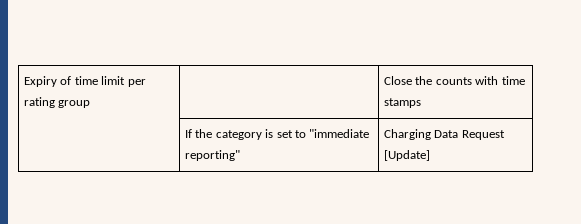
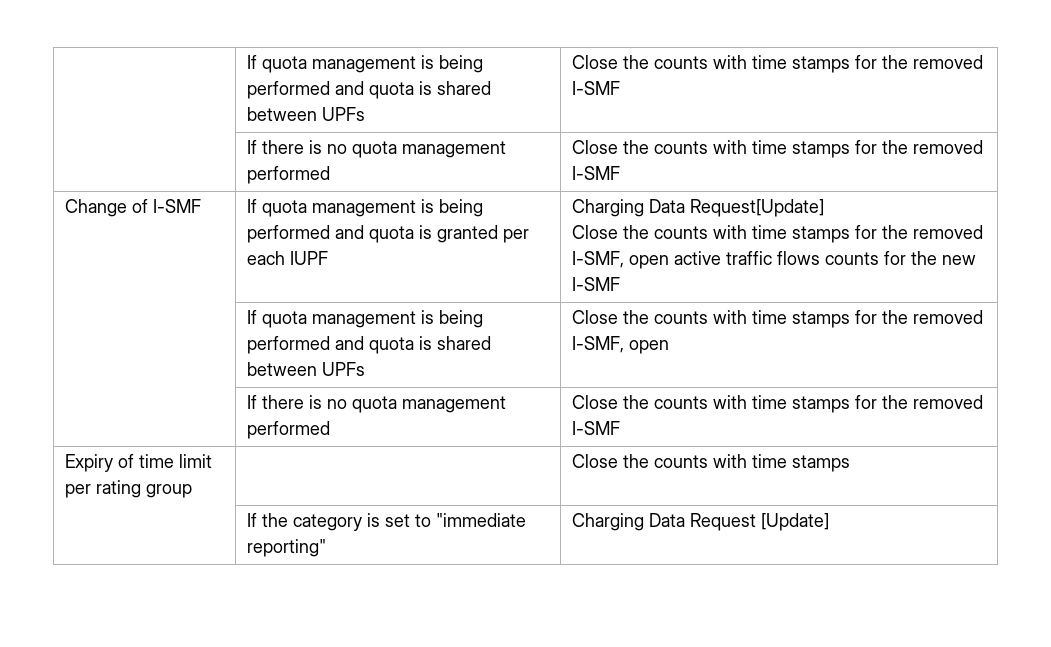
+ | If quota management is being performed and quota is shared between UPFs | Close the counts with time stamps for the removed I-SMF
+ | If there is no quota management performed | Close the counts with time stamps for the removed I-SMF
+ Change of I-SMF | If quota management is being performed and quota is granted per each IUPF | Charging Data Request[Update]
+ Close the counts with time stamps for the removed I-SMF, open active traffic flows counts for the new I-SMF
+ | If quota management is being performed and quota is shared between UPFs | Close the counts with time stamps for the removed I-SMF, open
+ | If there is no quota management performed | Close the counts with time stamps for the removed I-SMF

